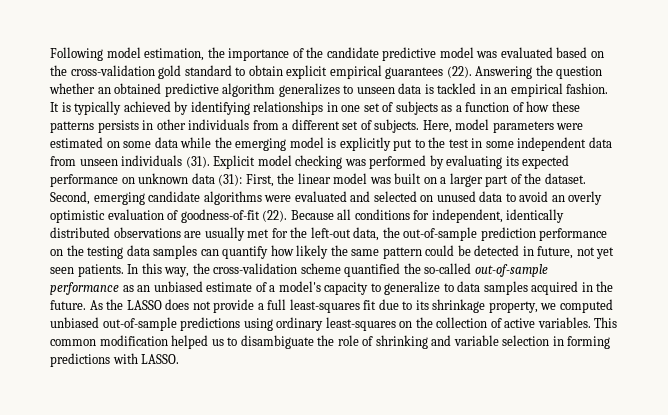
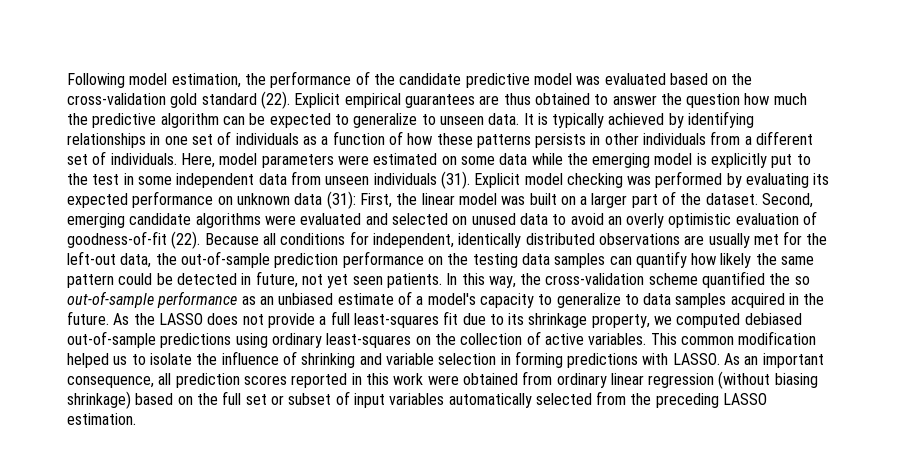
- Following model estimation, the importance of the candidate predictive model was evaluated based on the cross-validation gold standard to obtain explicit empirical guarantees (22). Answering the question whether an obtained predictive algorithm generalizes to unseen data is tackled in an empirical fashion.
+ Following model estimation, the performance of the candidate predictive model was evaluated based on the cross-validation gold standard (22). Explicit empirical guarantees are thus obtained to answer the question how much the predictive algorithm can be expected to generalize to unseen data.
- It is typically achieved by identifying relationships in one set of subjects as a function of how these patterns persists in other individuals from a different set of subjects.
+ It is typically achieved by identifying relationships in one set of individuals as a function of how these patterns persists in other individuals from a different set of individuals.
- In this way, the cross-validation scheme quantified the so-called out-of-sample performance as an unbiased estimate of a model's capacity to generalize to data samples acquired in the future.
+ In this way, the cross-validation scheme quantified the so out-of-sample performance as an unbiased estimate of a model's capacity to generalize to data samples acquired in the future.
- As the LASSO does not provide a full least-squares fit due to its shrinkage property, we computed unbiased out-of-sample predictions using ordinary least-squares on the collection of active variables.
+ As the LASSO does not provide a full least-squares fit due to its shrinkage property, we computed debiased out-of-sample predictions using ordinary least-squares on the collection of active variables.
- This common modification helped us to disambiguate the role of shrinking and variable selection in forming predictions with LASSO.
+ This common modification helped us to isolate the influence of shrinking and variable selection in forming predictions with LASSO.
+ As an important consequence, all prediction scores reported in this work were obtained from ordinary linear regression (without biasing shrinkage) based on the full set or subset of input variables automatically selected from the preceding LASSO estimation.

